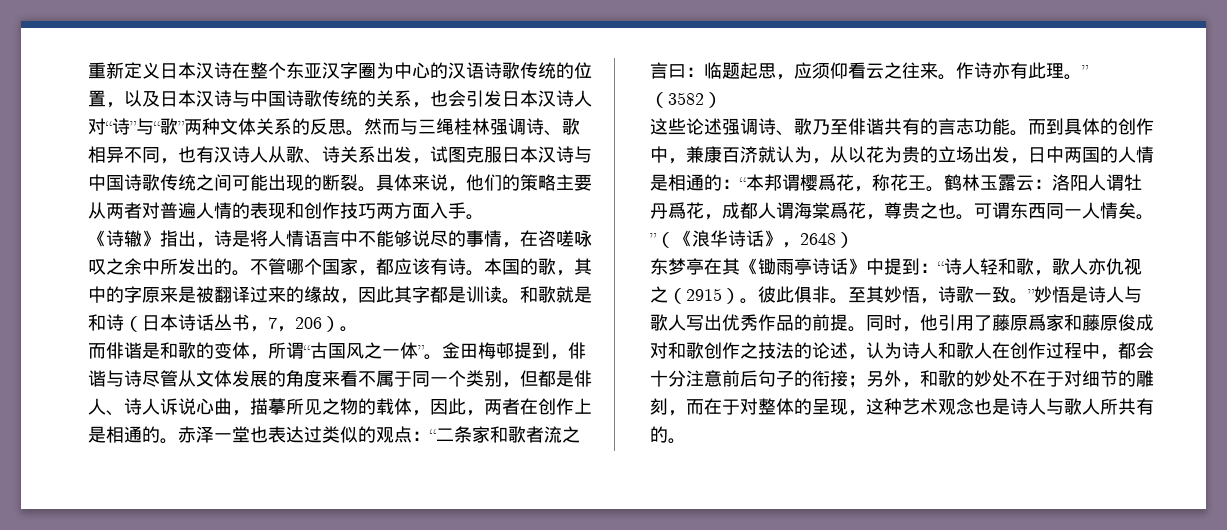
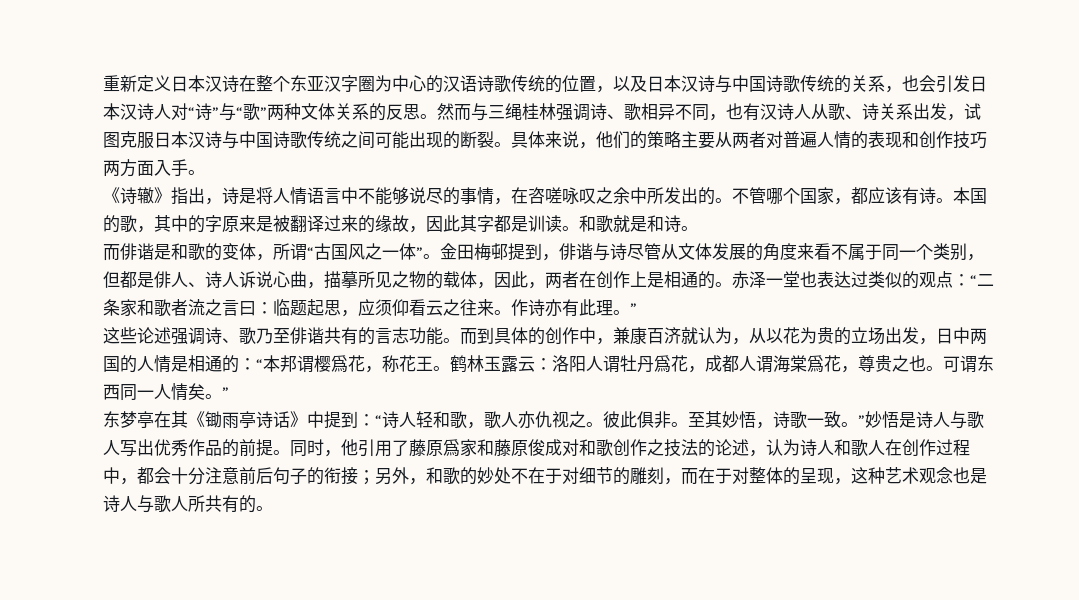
- 和歌就是和诗（日本诗话丛书，7，206）。
+ 和歌就是和诗。
- 作诗亦有此理。”（3582）
+ 作诗亦有此理。”
- 可谓东西同一人情矣。”（《浪华诗话》，2648）
+ 可谓东西同一人情矣。”
- 东梦亭在其《锄雨亭诗话》中提到：“诗人轻和歌，歌人亦仇视之（2915）。
+ 东梦亭在其《锄雨亭诗话》中提到：“诗人轻和歌，歌人亦仇视之。

